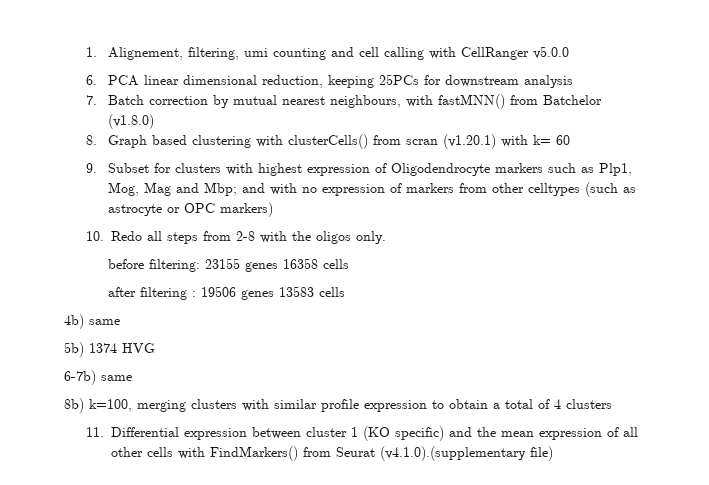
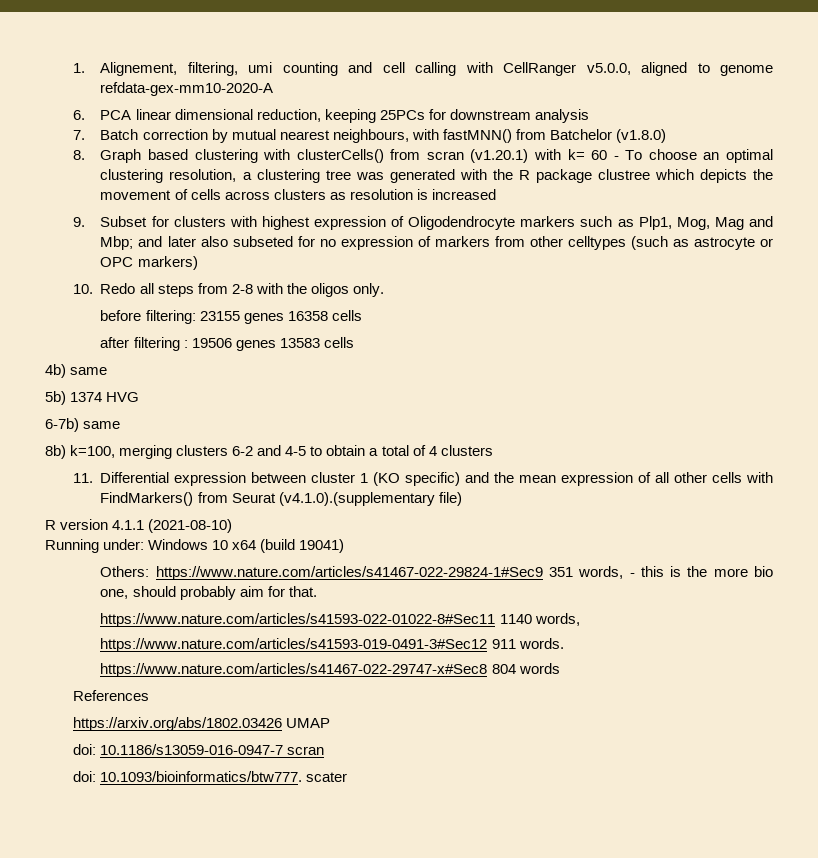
- 1. Alignement, filtering, umi counting and cell calling with CellRanger v5.0.0
+ 1. Alignement, filtering, umi counting and cell calling with CellRanger v5.0.0, aligned to genome refdata-gex-mm10-2020-A
- 8. Graph based clustering with clusterCells() from scran (v1.20.1) with k= 60
+ 8. Graph based clustering with clusterCells() from scran (v1.20.1) with k= 60 - To choose an optimal clustering resolution, a clustering tree was generated with the R package clustree which depicts the movement of cells across clusters as resolution is increased
- 9. Subset for clusters with highest expression of Oligodendrocyte markers such as Plp1, Mog, Mag and Mbp; and with no expression of markers from other celltypes (such as astrocyte or OPC markers)
+ 9. Subset for clusters with highest expression of Oligodendrocyte markers such as Plp1, Mog, Mag and Mbp; and later also subseted for no expression of markers from other celltypes (such as astrocyte or OPC markers)
- 8b) k=100, merging clusters with similar profile expression to obtain a total of 4 clusters
+ 8b) k=100, merging clusters 6-2 and 4-5 to obtain a total of 4 clusters
+ R version 4.1.1 (2021-08-10)
+ Running under: Windows 10 x64 (build 19041)
+ Others: https://www.nature.com/articles/s41467-022-29824-1#Sec9 351 words, - this is the more bio one, should probably aim for that.
+ https://www.nature.com/articles/s41593-022-01022-8#Sec11 1140 words,
+ https://www.nature.com/articles/s41593-019-0491-3#Sec12 911 words.
+ https://www.nature.com/articles/s41467-022-29747-x#Sec8 804 words
+ References
+ https://arxiv.org/abs/1802.03426 UMAP
+ doi: 10.1186/s13059-016-0947-7 scran
+ doi: 10.1093/bioinformatics/btw777. scater

